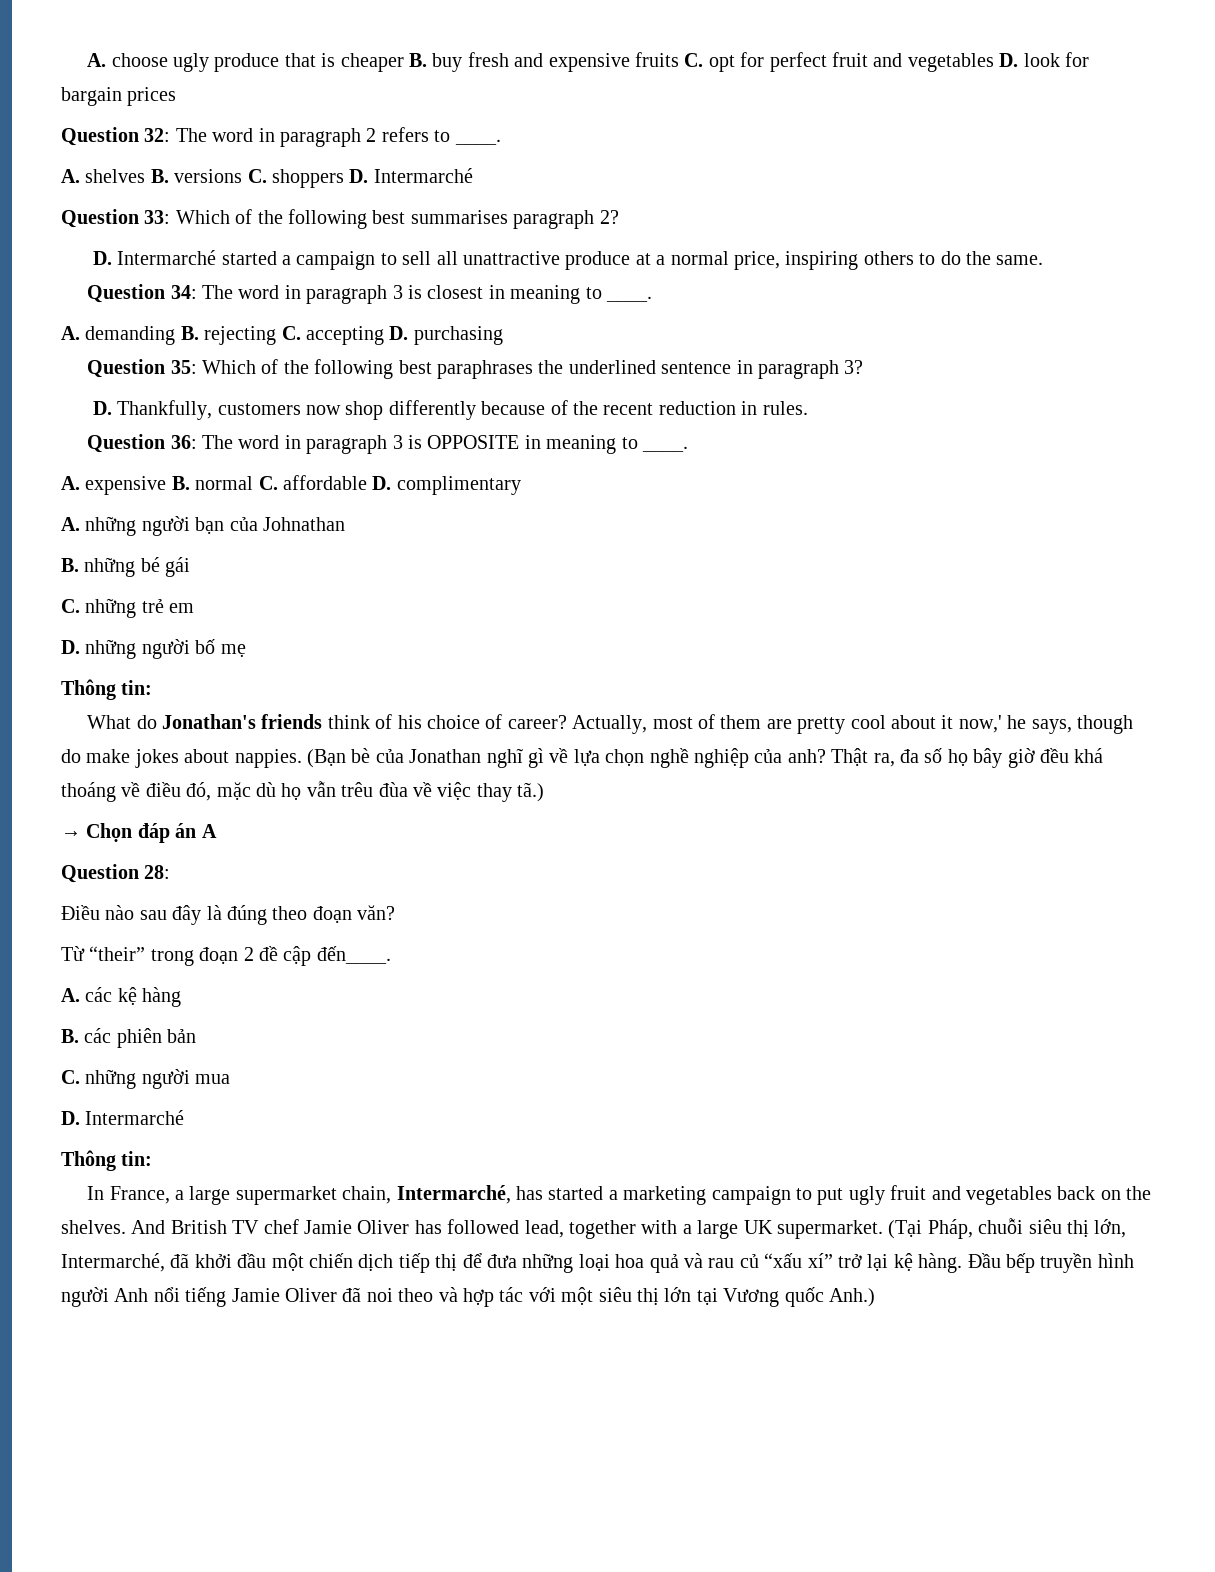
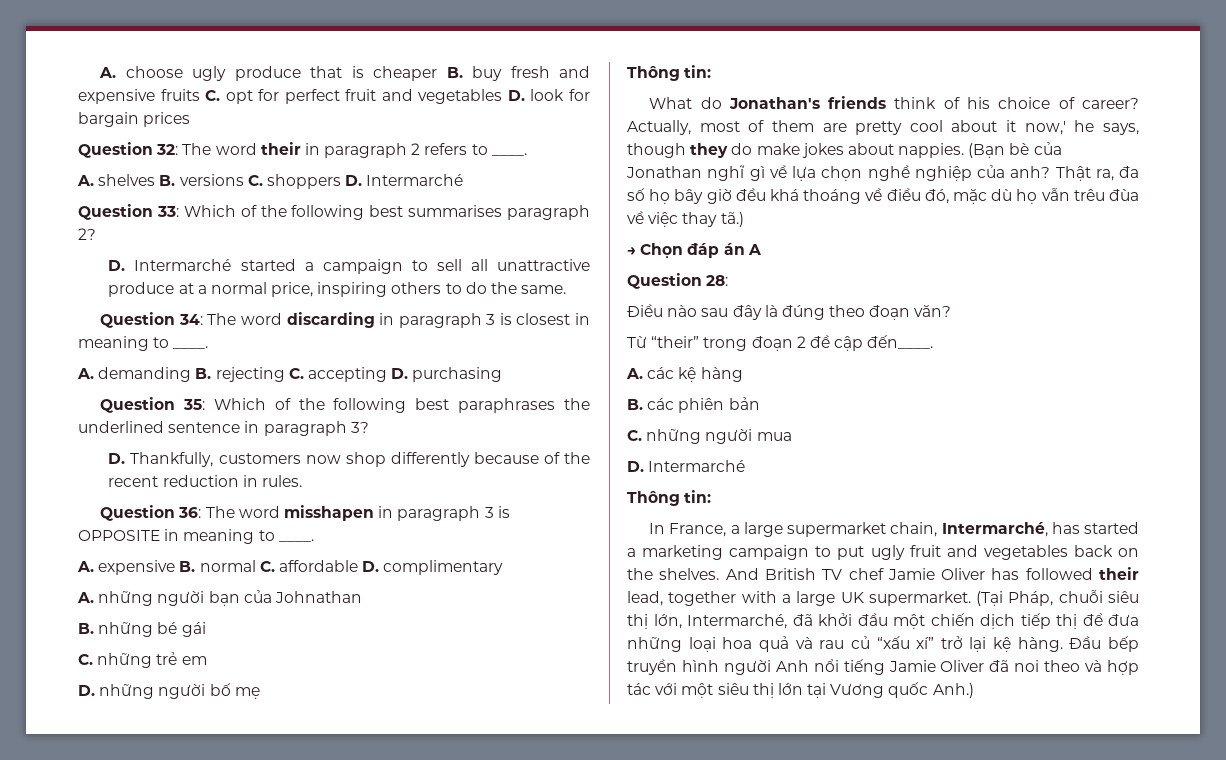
- Question 32: The word in paragraph 2 refers to ____.
+ Question 32: The word their in paragraph 2 refers to ____.
- Question 34: The word in paragraph 3 is closest in meaning to ____.
+ Question 34: The word discarding in paragraph 3 is closest in meaning to ____.
- Question 36: The word in paragraph 3 is OPPOSITE in meaning to ____.
+ Question 36: The word misshapen in paragraph 3 is OPPOSITE in meaning to ____.
- Actually, most of them are pretty cool about it now,' he says, though do make jokes about nappies.
+ Actually, most of them are pretty cool about it now,' he says, though they do make jokes about nappies.
- And British TV chef Jamie Oliver has followed lead, together with a large UK supermarket.
+ And British TV chef Jamie Oliver has followed their lead, together with a large UK supermarket.

